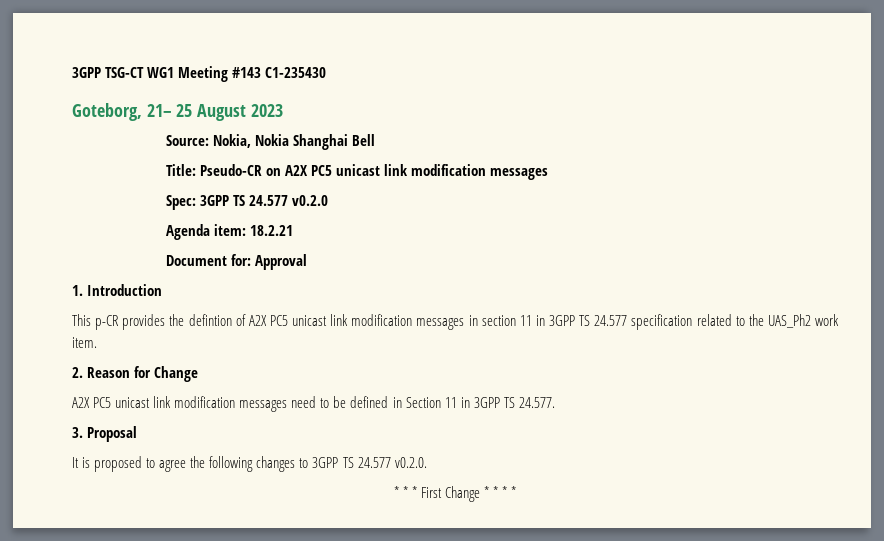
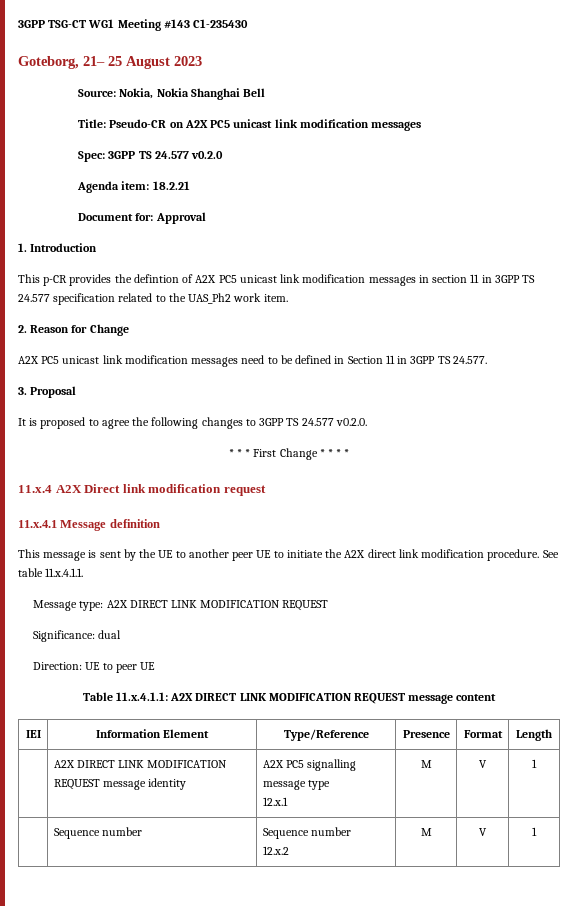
+ 11.x.4 A2X Direct link modification request
+ 11.x.4.1 Message definition
+ This message is sent by the UE to another peer UE to initiate the A2X direct link modification procedure. See table 11.x.4.1.1.
+ Message type: A2X DIRECT LINK MODIFICATION REQUEST
+ Significance: dual
+ Direction: UE to peer UE
+ Table 11.x.4.1.1: A2X DIRECT LINK MODIFICATION REQUEST message content
+ IEI | Information Element | Type/Reference | Presence | Format | Length
+ | A2X DIRECT LINK MODIFICATION REQUEST message identity | A2X PC5 signalling message type
+ 12.x.1 | M | V | 1
+ | Sequence number | Sequence number
+ 12.x.2 | M | V | 1

